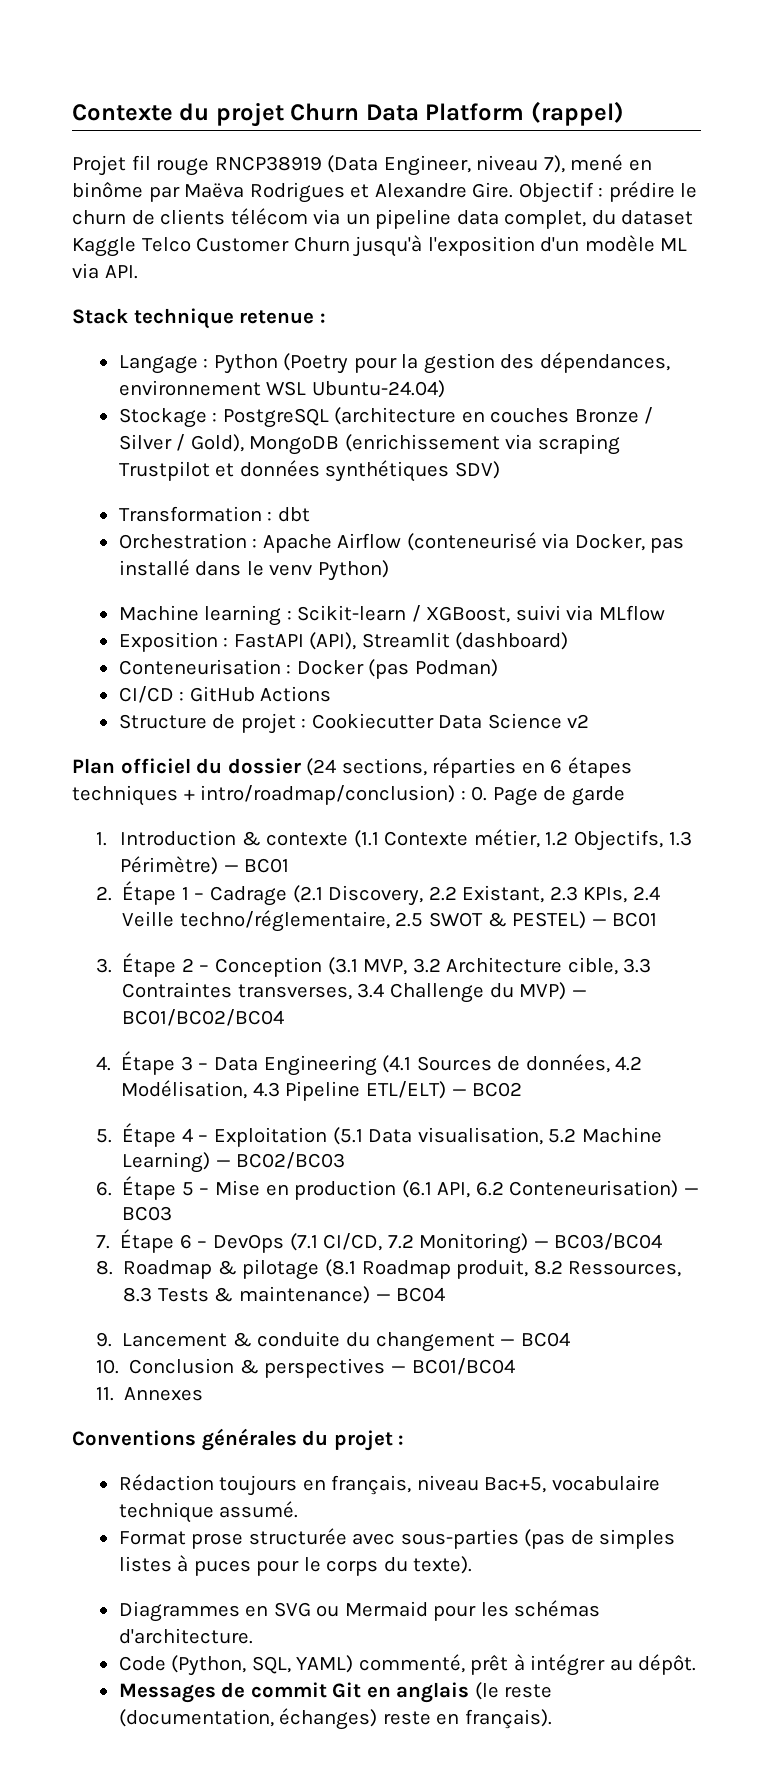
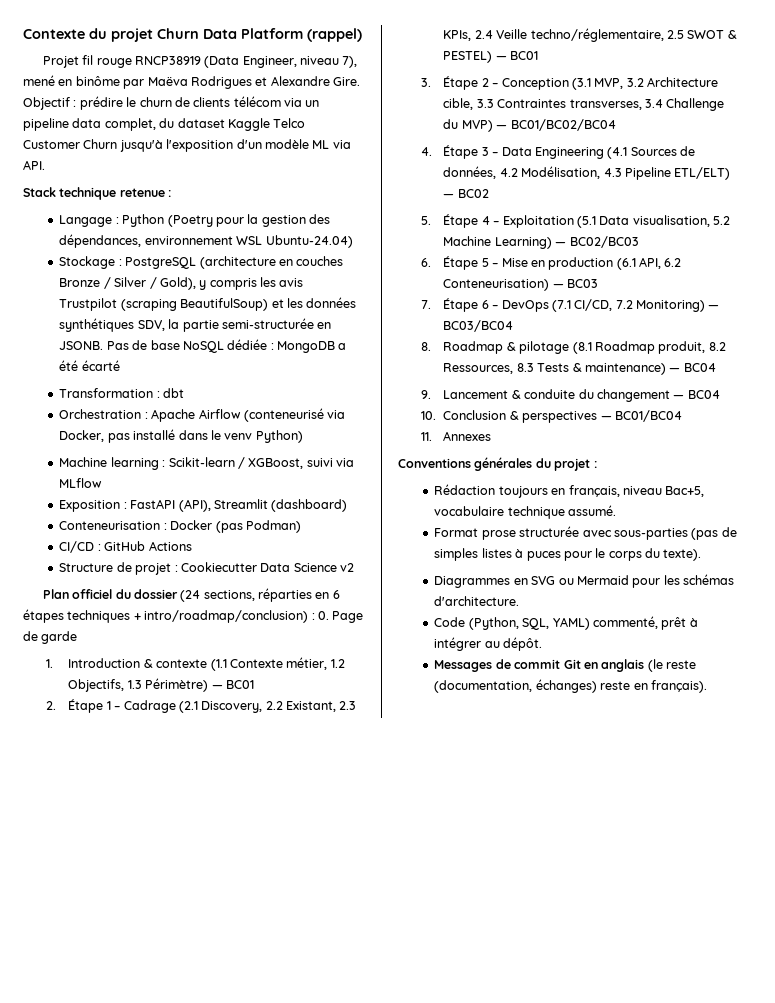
- Stockage : PostgreSQL (architecture en couches Bronze / Silver / Gold), MongoDB (enrichissement via scraping Trustpilot et données synthétiques SDV)
+ Stockage : PostgreSQL (architecture en couches Bronze / Silver / Gold), y compris les avis Trustpilot (scraping BeautifulSoup) et les données synthétiques SDV, la partie semi-structurée en JSONB. Pas de base NoSQL dédiée : MongoDB a été écarté

